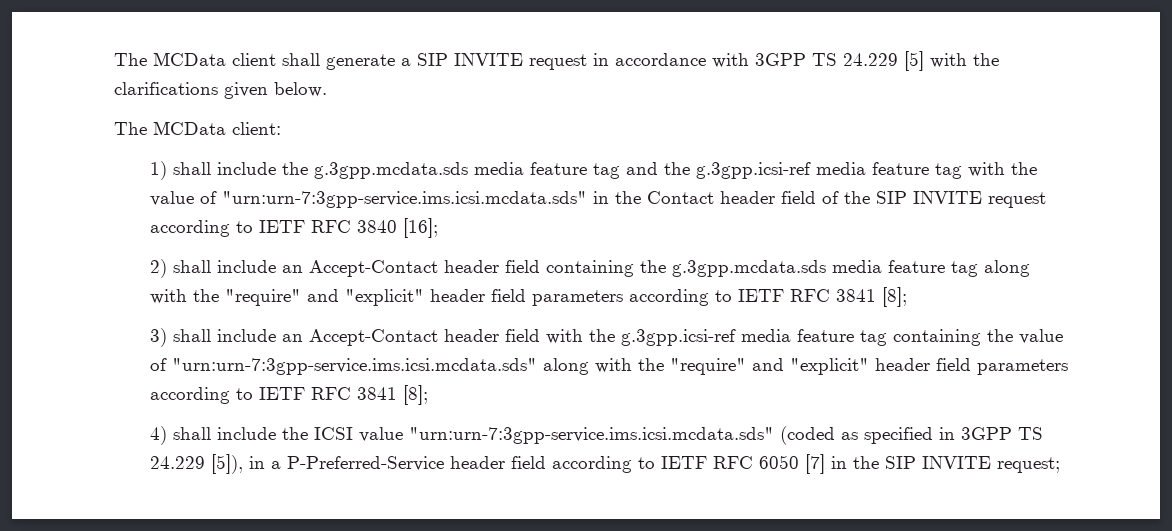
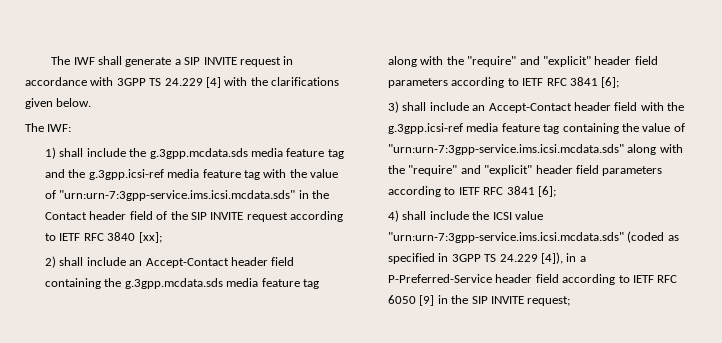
- The MCData client shall generate a SIP INVITE request in accordance with 3GPP TS 24.229 [5] with the clarifications given below.
+ The IWF shall generate a SIP INVITE request in accordance with 3GPP TS 24.229 [4] with the clarifications given below.
- The MCData client:
+ The IWF:
- 1) shall include the g.3gpp.mcdata.sds media feature tag and the g.3gpp.icsi-ref media feature tag with the value of "urn:urn-7:3gpp-service.ims.icsi.mcdata.sds" in the Contact header field of the SIP INVITE request according to IETF RFC 3840 [16];
+ 1) shall include the g.3gpp.mcdata.sds media feature tag and the g.3gpp.icsi-ref media feature tag with the value of "urn:urn-7:3gpp-service.ims.icsi.mcdata.sds" in the Contact header field of the SIP INVITE request according to IETF RFC 3840 [xx];
- 2) shall include an Accept-Contact header field containing the g.3gpp.mcdata.sds media feature tag along with the "require" and "explicit" header field parameters according to IETF RFC 3841 [8];
+ 2) shall include an Accept-Contact header field containing the g.3gpp.mcdata.sds media feature tag along with the "require" and "explicit" header field parameters according to IETF RFC 3841 [6];
- 3) shall include an Accept-Contact header field with the g.3gpp.icsi-ref media feature tag containing the value of "urn:urn-7:3gpp-service.ims.icsi.mcdata.sds" along with the "require" and "explicit" header field parameters according to IETF RFC 3841 [8];
+ 3) shall include an Accept-Contact header field with the g.3gpp.icsi-ref media feature tag containing the value of "urn:urn-7:3gpp-service.ims.icsi.mcdata.sds" along with the "require" and "explicit" header field parameters according to IETF RFC 3841 [6];
- 4) shall include the ICSI value "urn:urn-7:3gpp-service.ims.icsi.mcdata.sds" (coded as specified in 3GPP TS 24.229 [5]), in a P-Preferred-Service header field according to IETF RFC 6050 [7] in the SIP INVITE request;
+ 4) shall include the ICSI value "urn:urn-7:3gpp-service.ims.icsi.mcdata.sds" (coded as specified in 3GPP TS 24.229 [4]), in a P-Preferred-Service header field according to IETF RFC 6050 [9] in the SIP INVITE request;

